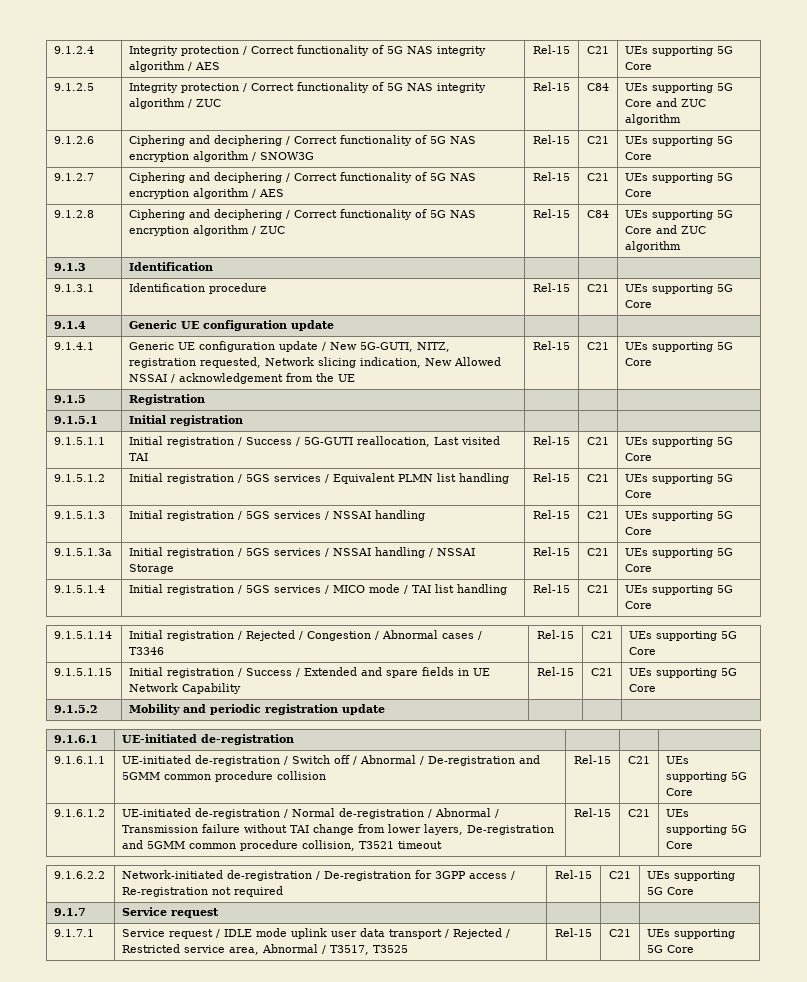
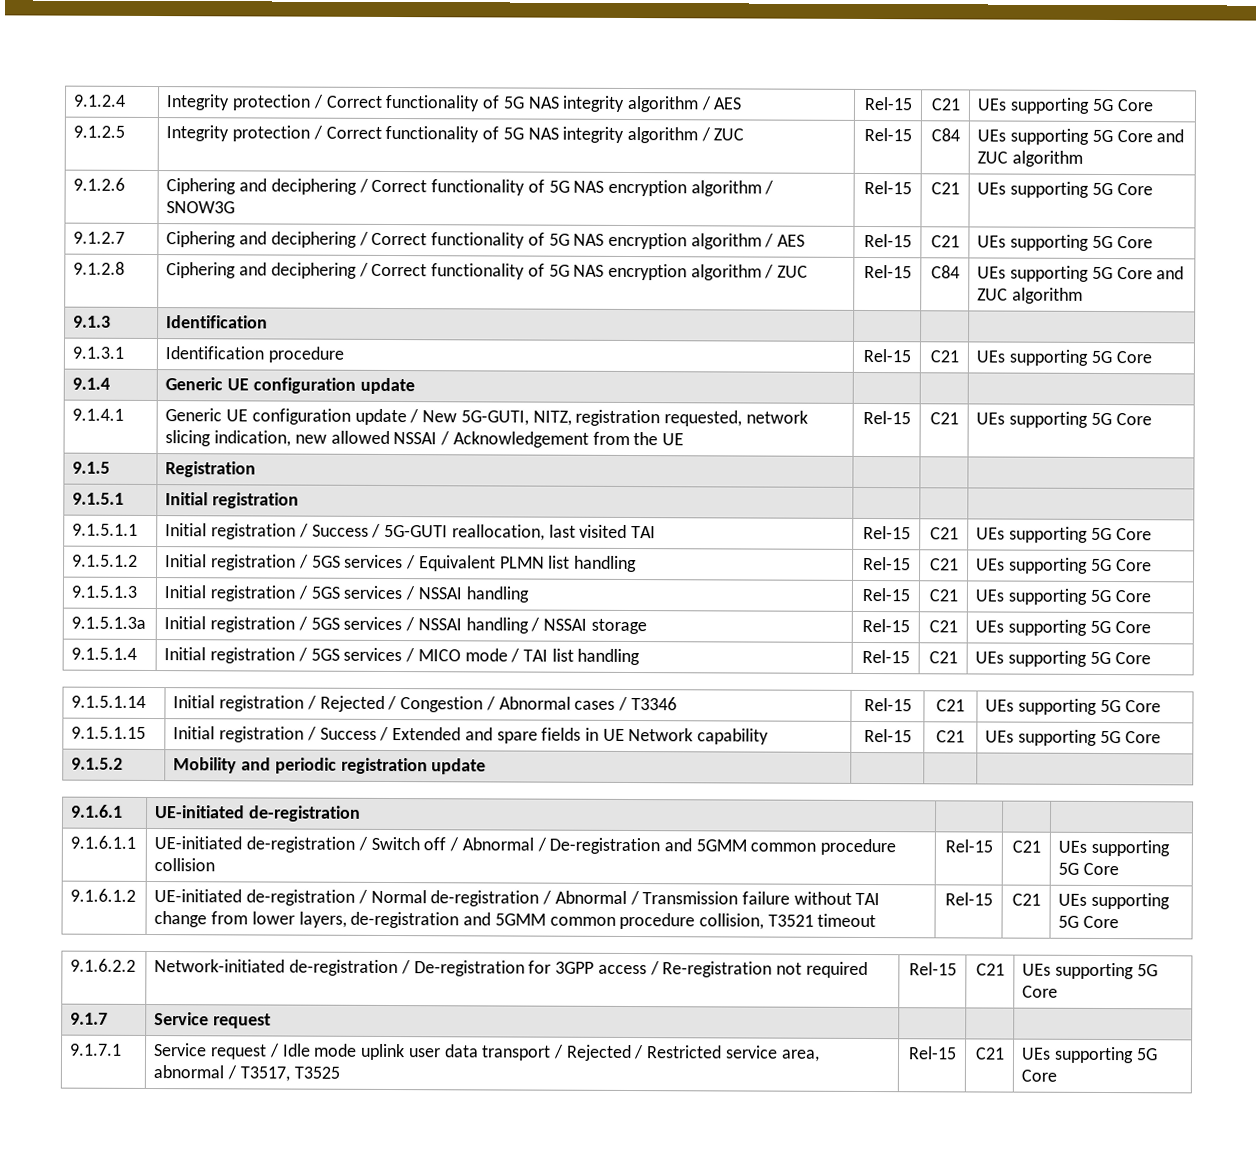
- 9.1.4.1 | Generic UE configuration update / New 5G-GUTI, NITZ, registration requested, Network slicing indication, New Allowed NSSAI / acknowledgement from the UE | Rel-15 | C21 | UEs supporting 5G Core
+ 9.1.4.1 | Generic UE configuration update / New 5G-GUTI, NITZ, registration requested, network slicing indication, new allowed NSSAI / Acknowledgement from the UE | Rel-15 | C21 | UEs supporting 5G Core
- 9.1.5.1.1 | Initial registration / Success / 5G-GUTI reallocation, Last visited TAI | Rel-15 | C21 | UEs supporting 5G Core
+ 9.1.5.1.1 | Initial registration / Success / 5G-GUTI reallocation, last visited TAI | Rel-15 | C21 | UEs supporting 5G Core
- 9.1.5.1.3a | Initial registration / 5GS services / NSSAI handling / NSSAI Storage | Rel-15 | C21 | UEs supporting 5G Core
+ 9.1.5.1.3a | Initial registration / 5GS services / NSSAI handling / NSSAI storage | Rel-15 | C21 | UEs supporting 5G Core
- 9.1.5.1.15 | Initial registration / Success / Extended and spare fields in UE Network Capability | Rel-15 | C21 | UEs supporting 5G Core
+ 9.1.5.1.15 | Initial registration / Success / Extended and spare fields in UE Network capability | Rel-15 | C21 | UEs supporting 5G Core
- 9.1.6.1.2 | UE-initiated de-registration / Normal de-registration / Abnormal / Transmission failure without TAI change from lower layers, De-registration and 5GMM common procedure collision, T3521 timeout | Rel-15 | C21 | UEs supporting 5G Core
+ 9.1.6.1.2 | UE-initiated de-registration / Normal de-registration / Abnormal / Transmission failure without TAI change from lower layers, de-registration and 5GMM common procedure collision, T3521 timeout | Rel-15 | C21 | UEs supporting 5G Core
- 9.1.7.1 | Service request / IDLE mode uplink user data transport / Rejected / Restricted service area, Abnormal / T3517, T3525 | Rel-15 | C21 | UEs supporting 5G Core
+ 9.1.7.1 | Service request / Idle mode uplink user data transport / Rejected / Restricted service area, abnormal / T3517, T3525 | Rel-15 | C21 | UEs supporting 5G Core

